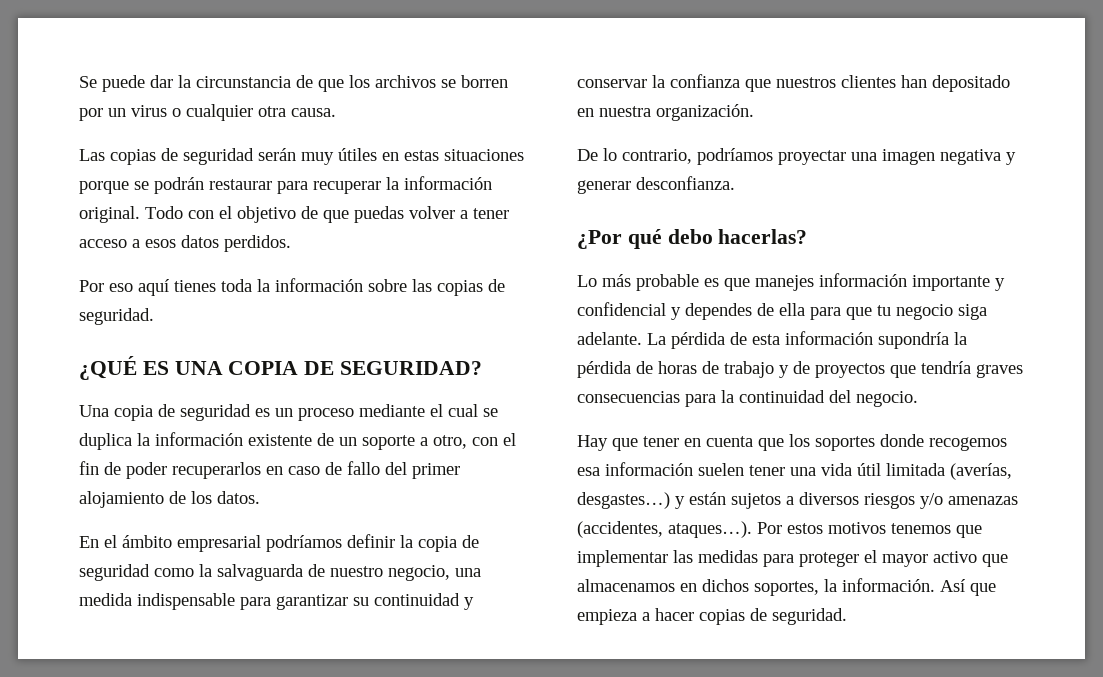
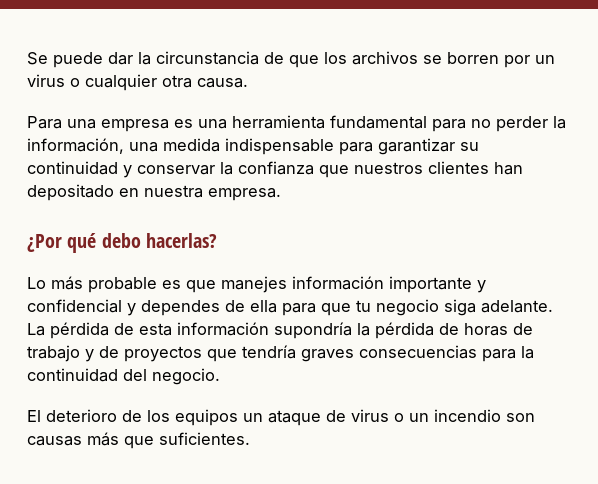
- Las copias de seguridad serán muy útiles en estas situaciones porque se podrán restaurar para recuperar la información original. Todo con el objetivo de que puedas volver a tener acceso a esos datos perdidos.
- Por eso aquí tienes toda la información sobre las copias de seguridad.
- ¿QUÉ ES UNA COPIA DE SEGURIDAD?
- Una copia de seguridad es un proceso mediante el cual se duplica la información existente de un soporte a otro, con el fin de poder recuperarlos en caso de fallo del primer alojamiento de los datos.
- En el ámbito empresarial podríamos definir la copia de seguridad como la salvaguarda de nuestro negocio, una medida indispensable para garantizar su continuidad y conservar la confianza que nuestros clientes han depositado en nuestra organización.
- De lo contrario, podríamos proyectar una imagen negativa y generar desconfianza.
+ Para una empresa es una herramienta fundamental para no perder la información, una medida indispensable para garantizar su continuidad y conservar la confianza que nuestros clientes han depositado en nuestra empresa.
- Hay que tener en cuenta que los soportes donde recogemos esa información suelen tener una vida útil limitada (averías, desgastes…) y están sujetos a diversos riesgos y/o amenazas (accidentes, ataques…). Por estos motivos tenemos que implementar las medidas para proteger el mayor activo que almacenamos en dichos soportes, la información. Así que empieza a hacer copias de seguridad.
+ El deterioro de los equipos un ataque de virus o un incendio son causas más que suficientes.

